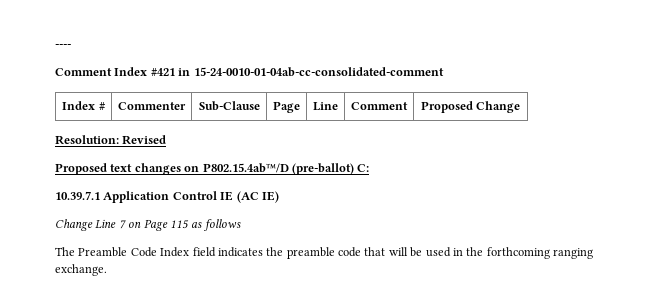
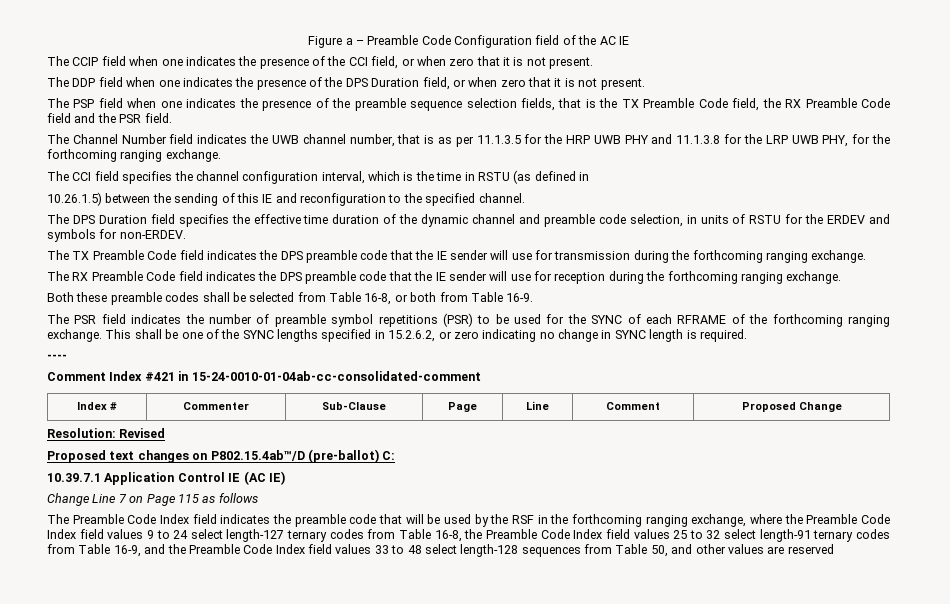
+ Figure a – Preamble Code Configuration field of the AC IE
+ The CCIP field when one indicates the presence of the CCI field, or when zero that it is not present.
+ The DDP field when one indicates the presence of the DPS Duration field, or when zero that it is not present.
+ The PSP field when one indicates the presence of the preamble sequence selection fields, that is the TX Preamble Code field, the RX Preamble Code field and the PSR field.
+ The Channel Number field indicates the UWB channel number, that is as per 11.1.3.5 for the HRP UWB PHY and 11.1.3.8 for the LRP UWB PHY, for the forthcoming ranging exchange.
+ The CCI field specifies the channel configuration interval, which is the time in RSTU (as defined in
+ 10.26.1.5) between the sending of this IE and reconfiguration to the specified channel.
+ The DPS Duration field specifies the effective time duration of the dynamic channel and preamble code selection, in units of RSTU for the ERDEV and symbols for non-ERDEV.
+ The TX Preamble Code field indicates the DPS preamble code that the IE sender will use for transmission during the forthcoming ranging exchange.
+ The RX Preamble Code field indicates the DPS preamble code that the IE sender will use for reception during the forthcoming ranging exchange.
+ Both these preamble codes shall be selected from Table 16-8, or both from Table 16-9.
+ The PSR field indicates the number of preamble symbol repetitions (PSR) to be used for the SYNC of each RFRAME of the forthcoming ranging exchange. This shall be one of the SYNC lengths specified in 15.2.6.2, or zero indicating no change in SYNC length is required.
- The Preamble Code Index field indicates the preamble code that will be used in the forthcoming ranging exchange.
+ The Preamble Code Index field indicates the preamble code that will be used by the RSF in the forthcoming ranging exchange, where the Preamble Code Index field values 9 to 24 select length-127 ternary codes from Table 16-8, the Preamble Code Index field values 25 to 32 select length-91 ternary codes from Table 16-9, and the Preamble Code Index field values 33 to 48 select length-128 sequences from Table 50, and other values are reserved

